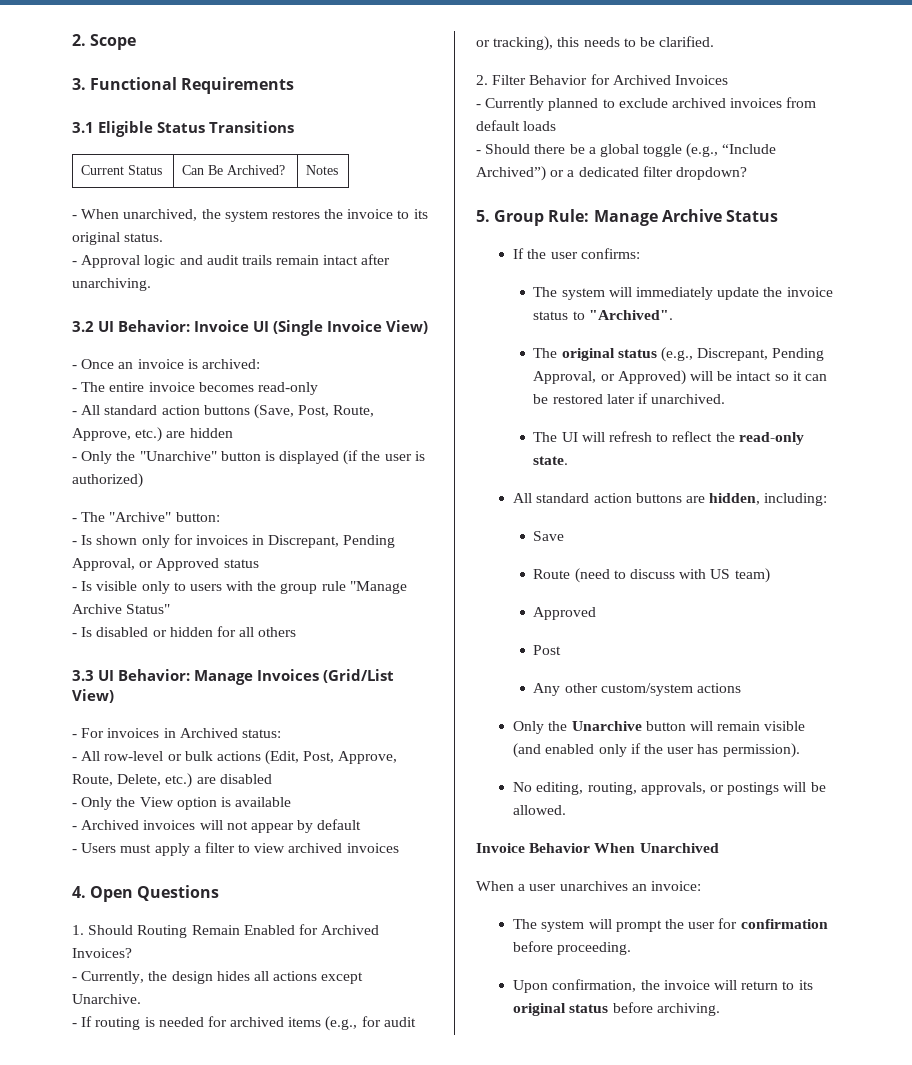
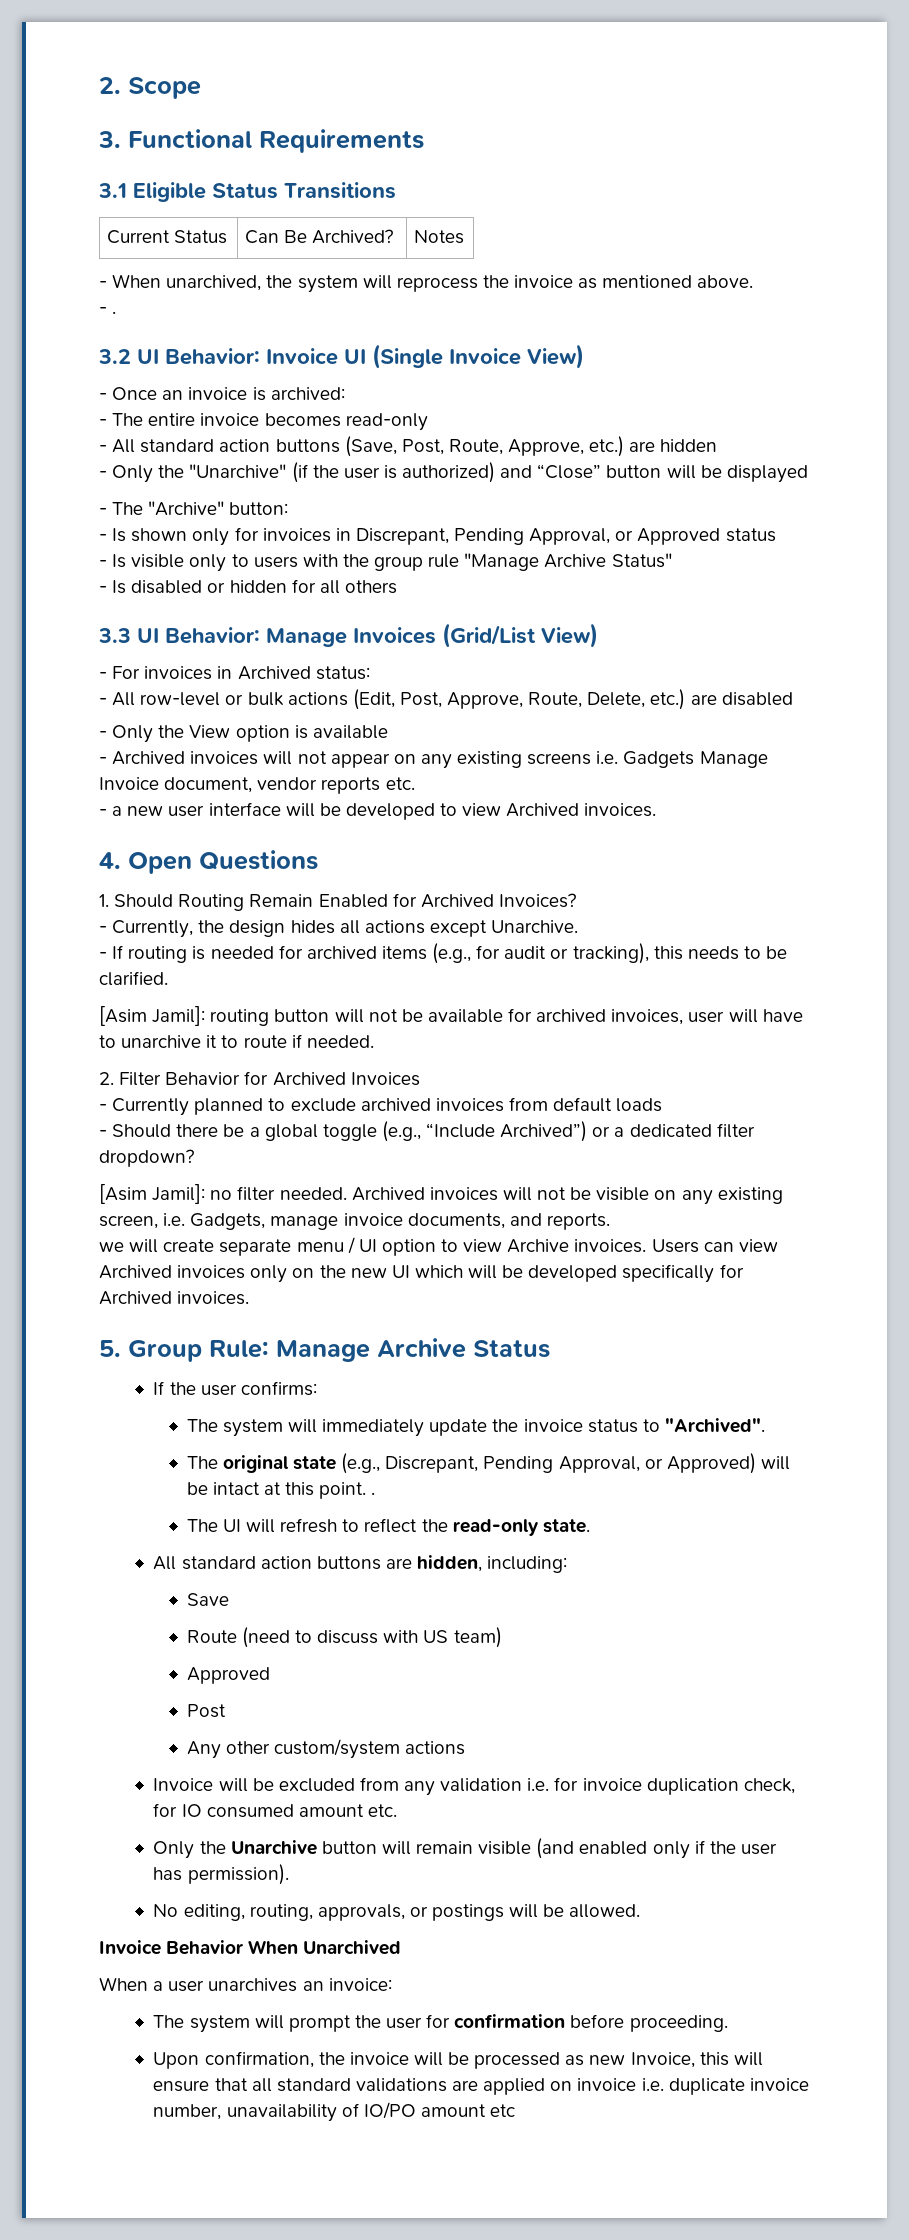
- - When unarchived, the system restores the invoice to its original status.
- - Approval logic and audit trails remain intact after unarchiving.
+ - When unarchived, the system will reprocess the invoice as mentioned above.
+ - .
- - Only the "Unarchive" button is displayed (if the user is authorized)
+ - Only the "Unarchive" (if the user is authorized) and “Close” button will be displayed
- - Archived invoices will not appear by default
- - Users must apply a filter to view archived invoices
+ - Archived invoices will not appear on any existing screens i.e. Gadgets Manage Invoice document, vendor reports etc.
+ - a new user interface will be developed to view Archived invoices.
+ [Asim Jamil]: routing button will not be available for archived invoices, user will have to unarchive it to route if needed.
+ [Asim Jamil]: no filter needed. Archived invoices will not be visible on any existing screen, i.e. Gadgets, manage invoice documents, and reports.
+ we will create separate menu / UI option to view Archive invoices. Users can view Archived invoices only on the new UI which will be developed specifically for Archived invoices.
- The original status (e.g., Discrepant, Pending Approval, or Approved) will be intact so it can be restored later if unarchived.
+ The original state (e.g., Discrepant, Pending Approval, or Approved) will be intact at this point. .
+ Invoice will be excluded from any validation i.e. for invoice duplication check, for IO consumed amount etc.
- Upon confirmation, the invoice will return to its original status before archiving.
+ Upon confirmation, the invoice will be processed as new Invoice, this will ensure that all standard validations are applied on invoice i.e. duplicate invoice number, unavailability of IO/PO amount etc

